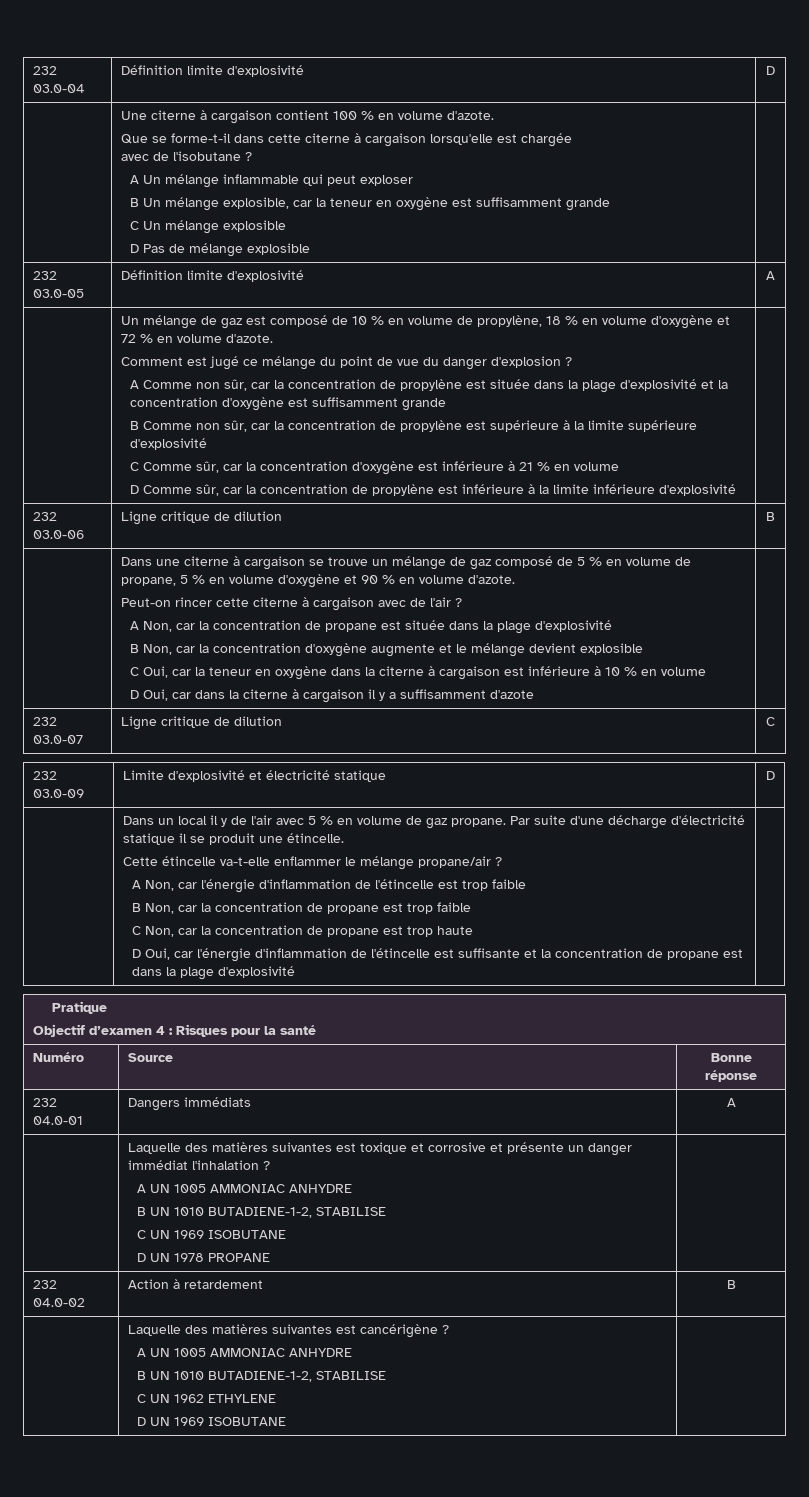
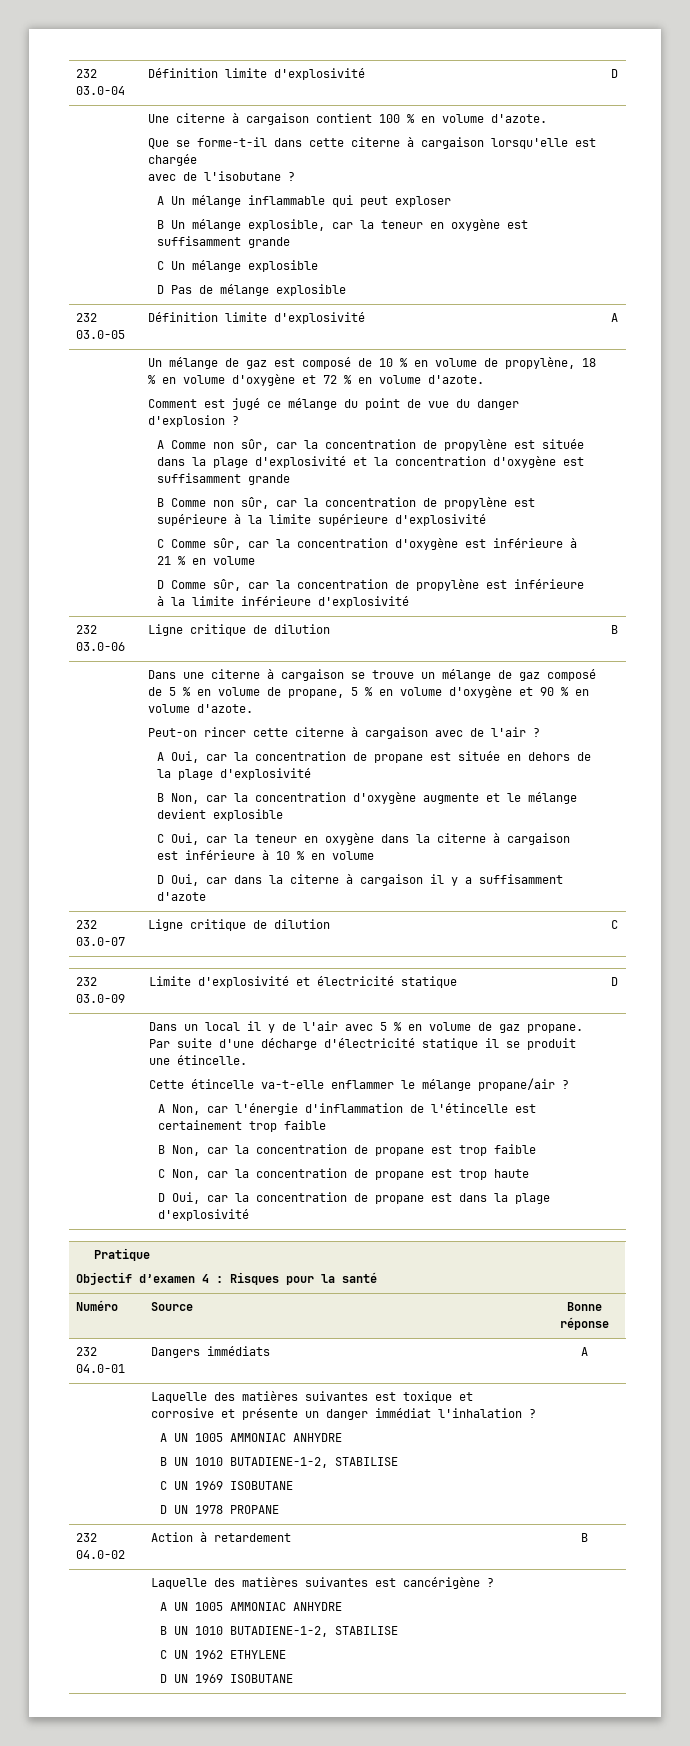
- A Non, car la concentration de propane est située dans la plage d'explosivité
+ A Oui, car la concentration de propane est située en dehors de la plage d'explosivité
- A Non, car l'énergie d'inflammation de l'étincelle est trop faible
+ A Non, car l'énergie d'inflammation de l'étincelle est certainement trop faible
- D Oui, car l'énergie d'inflammation de l'étincelle est suffisante et la concentration de propane est dans la plage d'explosivité
+ D Oui, car la concentration de propane est dans la plage d'explosivité

